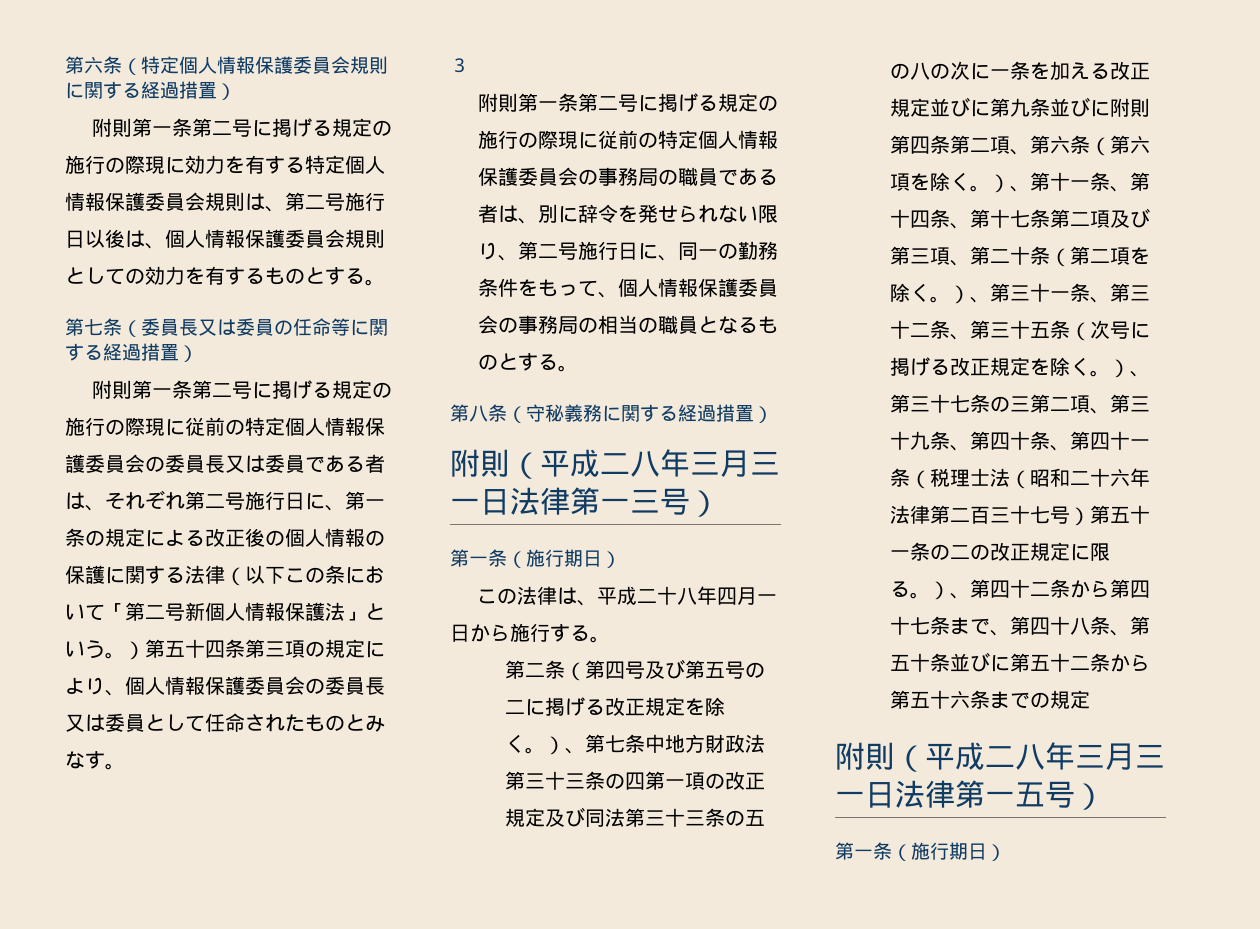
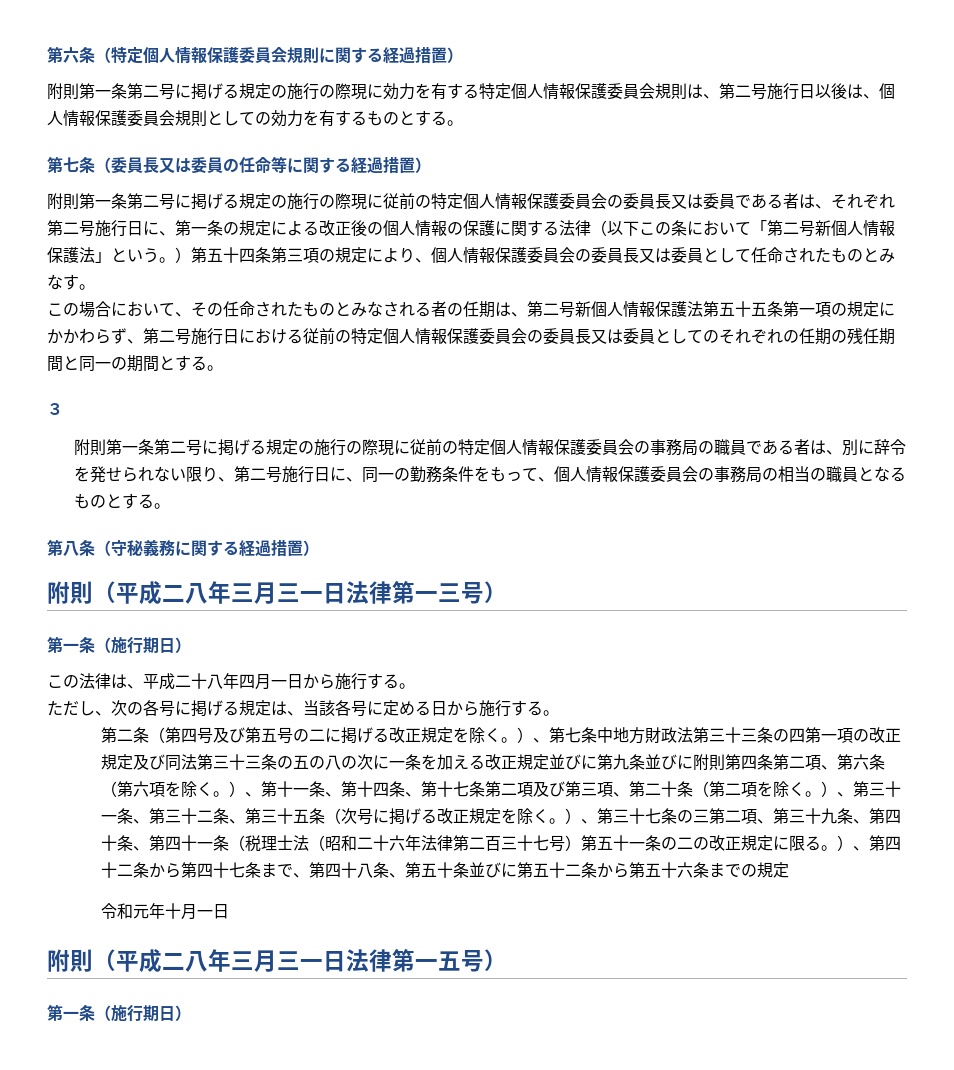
+ この場合において、その任命されたものとみなされる者の任期は、第二号新個人情報保護法第五十五条第一項の規定にかかわらず、第二号施行日における従前の特定個人情報保護委員会の委員長又は委員としてのそれぞれの任期の残任期間と同一の期間とする。
+ ただし、次の各号に掲げる規定は、当該各号に定める日から施行する。
+ 令和元年十月一日

